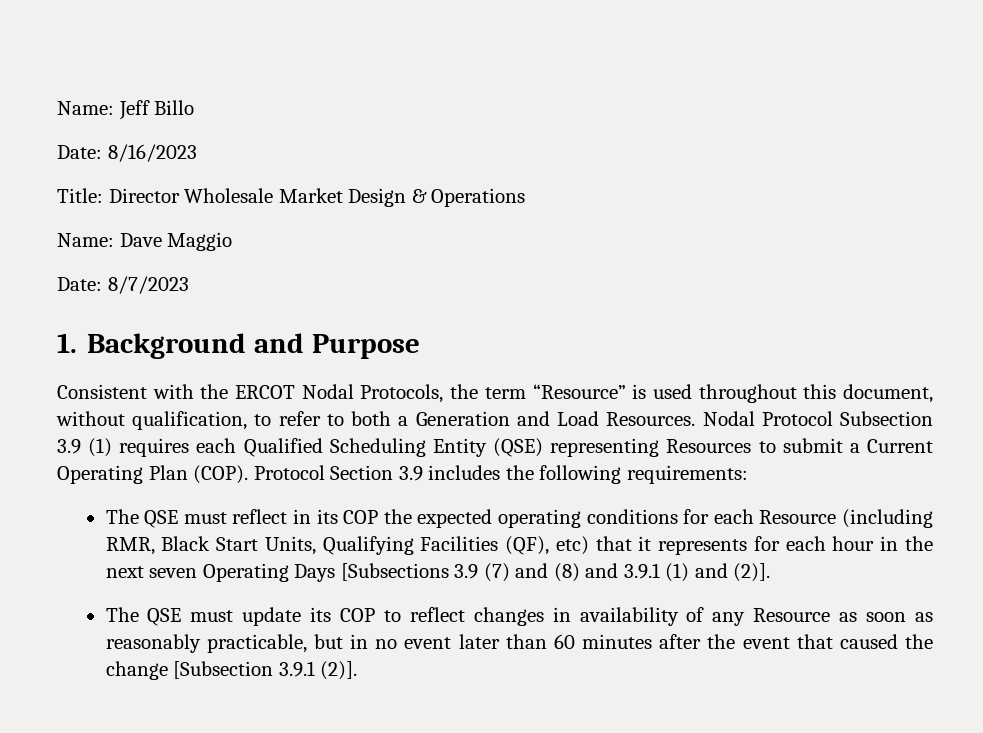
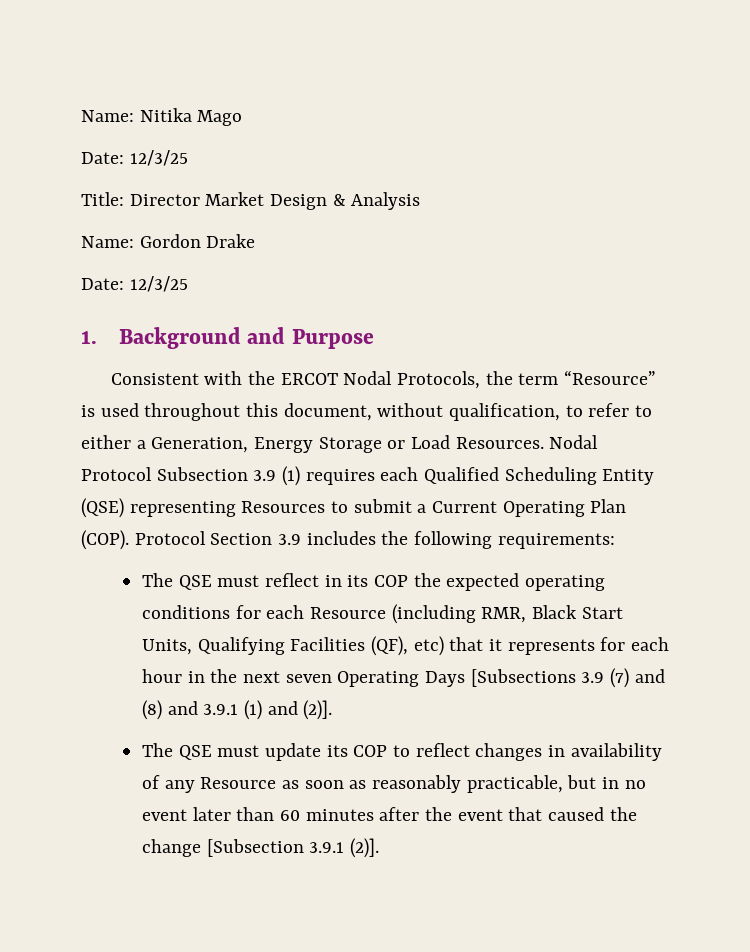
- Name: Jeff Billo
- Date: 8/16/2023
+ Name: Nitika Mago
+ Date: 12/3/25
- Title: Director Wholesale Market Design & Operations
- Name: Dave Maggio
- Date: 8/7/2023
+ Title: Director Market Design & Analysis
+ Name: Gordon Drake
+ Date: 12/3/25
- Consistent with the ERCOT Nodal Protocols, the term “Resource” is used throughout this document, without qualification, to refer to both a Generation and Load Resources.
+ Consistent with the ERCOT Nodal Protocols, the term “Resource” is used throughout this document, without qualification, to refer to either a Generation, Energy Storage or Load Resources.

